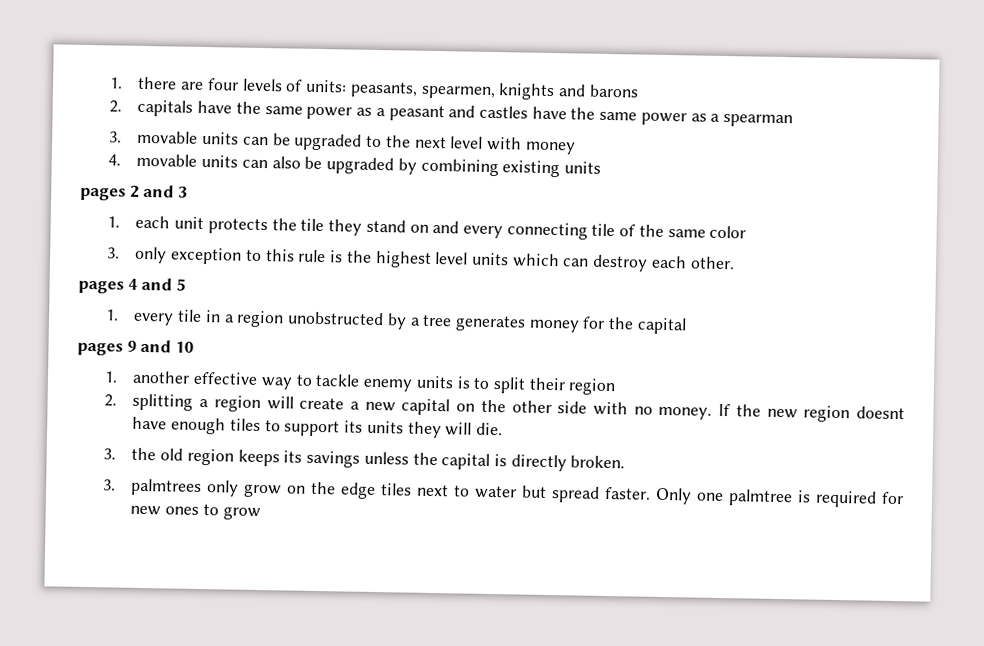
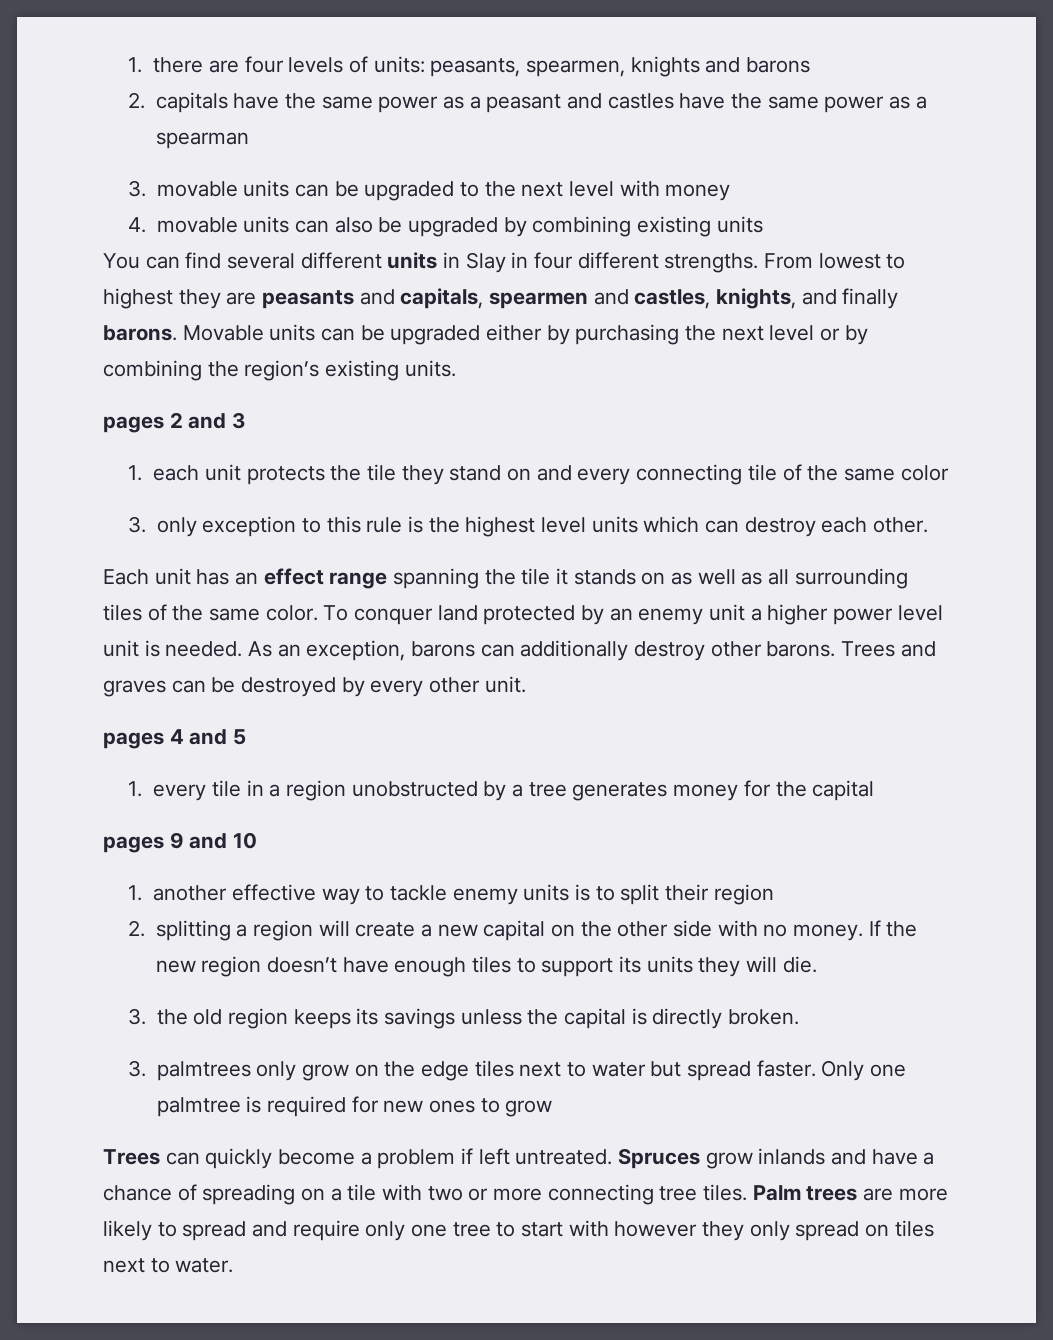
+ You can find several different units in Slay in four different strengths. From lowest to highest they are peasants and capitals, spearmen and castles, knights, and finally barons. Movable units can be upgraded either by purchasing the next level or by combining the region’s existing units.
+ Each unit has an effect range spanning the tile it stands on as well as all surrounding tiles of the same color. To conquer land protected by an enemy unit a higher power level unit is needed. As an exception, barons can additionally destroy other barons. Trees and graves can be destroyed by every other unit.
- If the new region doesnt have enough tiles to support its units they will die.
+ If the new region doesn’t have enough tiles to support its units they will die.
+ Trees can quickly become a problem if left untreated. Spruces grow inlands and have a chance of spreading on a tile with two or more connecting tree tiles. Palm trees are more likely to spread and require only one tree to start with however they only spread on tiles next to water.

